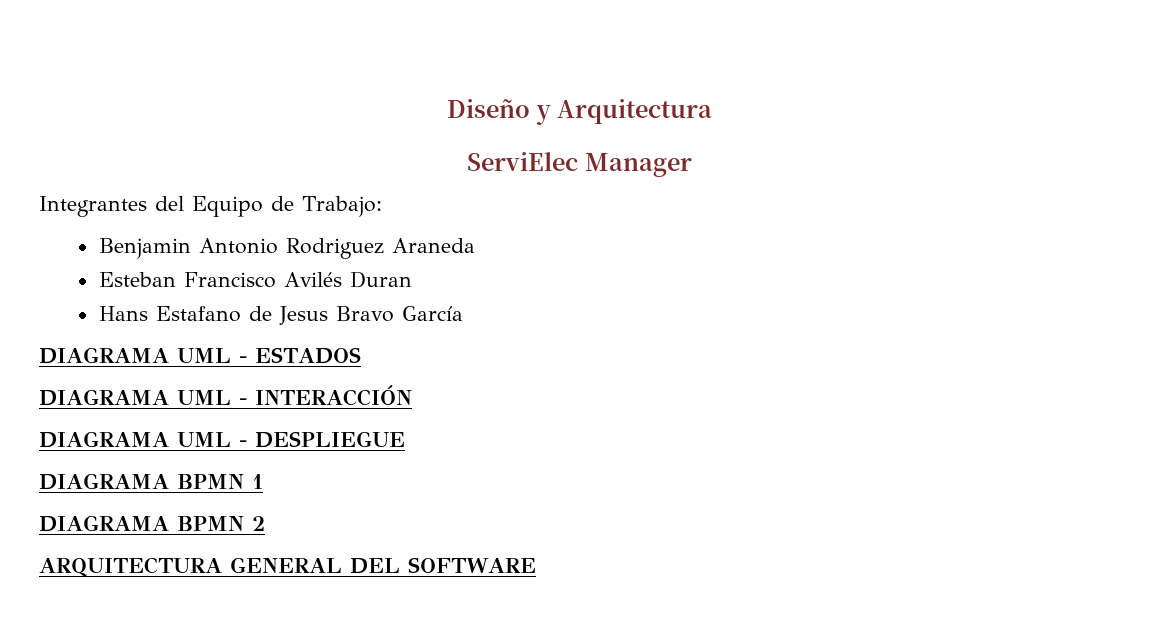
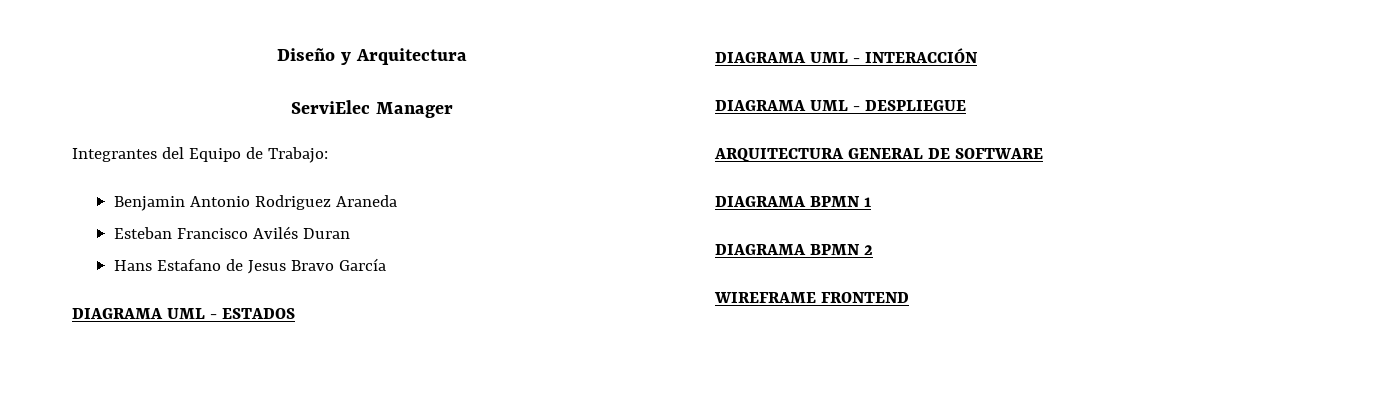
+ ARQUITECTURA GENERAL DE SOFTWARE
- ARQUITECTURA GENERAL DEL SOFTWARE
+ WIREFRAME FRONTEND

